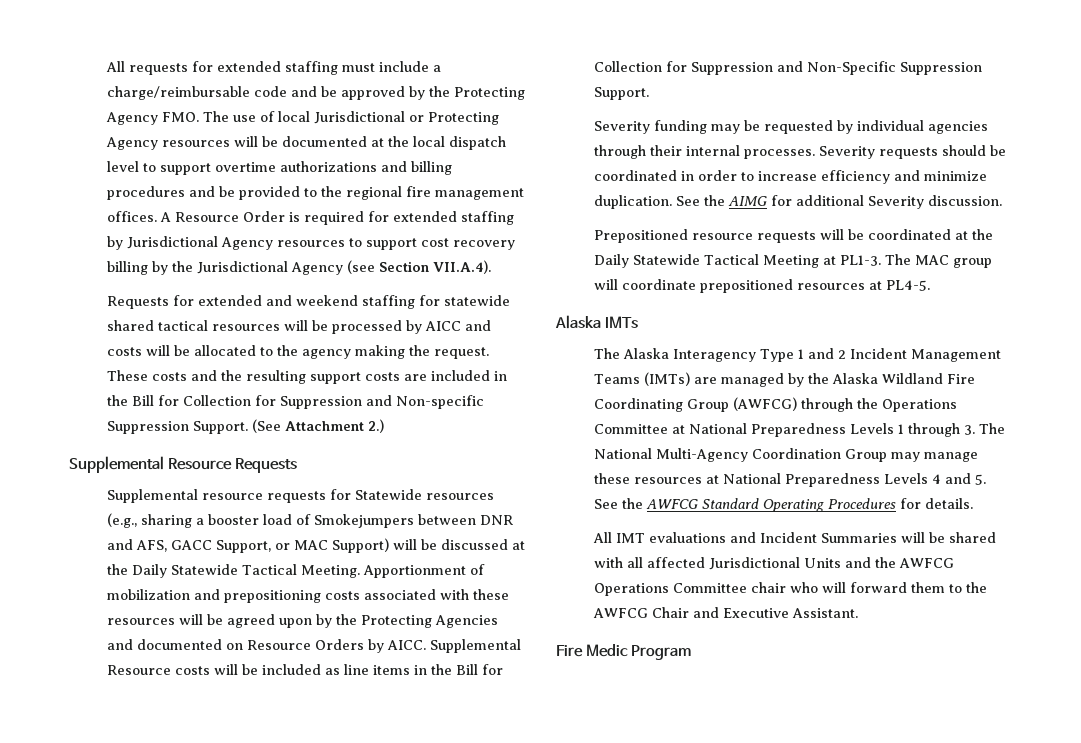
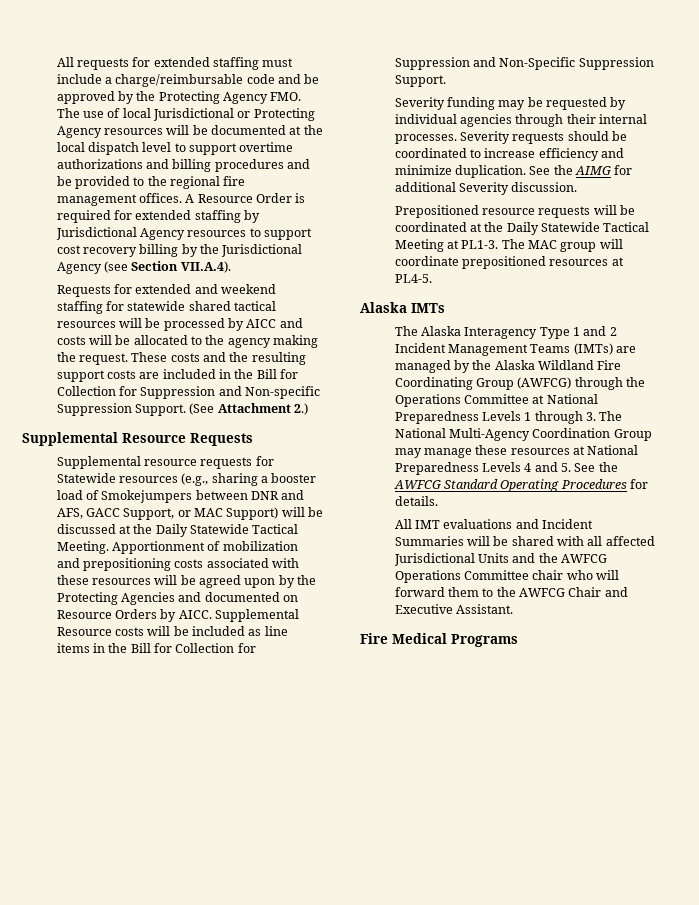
- Severity requests should be coordinated in order to increase efficiency and minimize duplication.
+ Severity requests should be coordinated to increase efficiency and minimize duplication.
- Fire Medic Program
+ Fire Medical Programs

